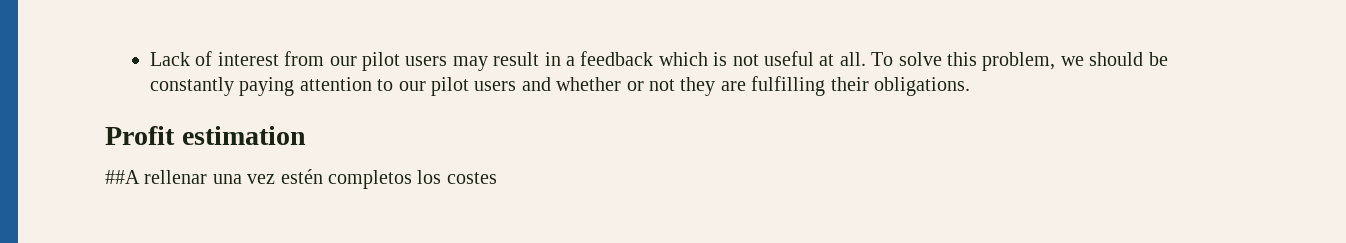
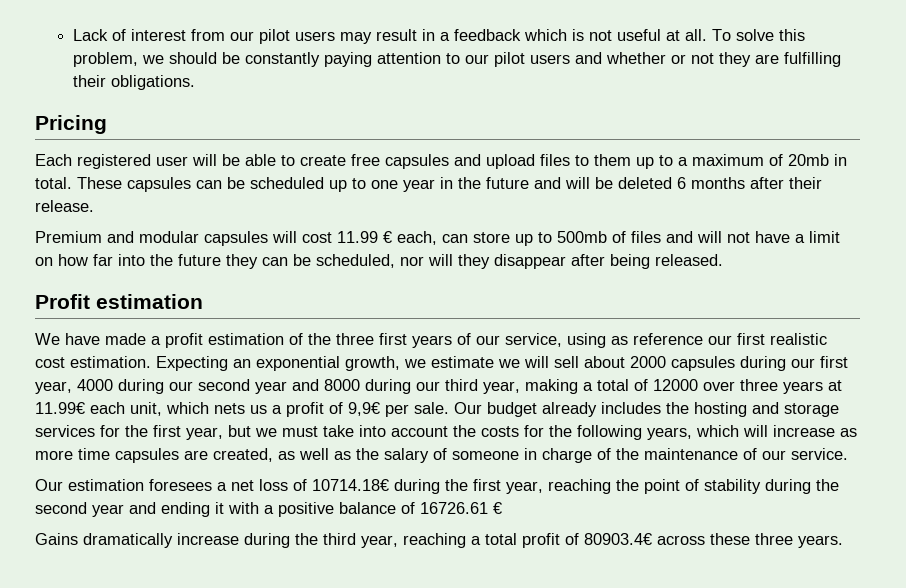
+ Pricing
+ Each registered user will be able to create free capsules and upload files to them up to a maximum of 20mb in total. These capsules can be scheduled up to one year in the future and will be deleted 6 months after their release.
+ Premium and modular capsules will cost 11.99 € each, can store up to 500mb of files and will not have a limit on how far into the future they can be scheduled, nor will they disappear after being released.
  Profit estimation
- ##A rellenar una vez estén completos los costes
+ We have made a profit estimation of the three first years of our service, using as reference our first realistic cost estimation. Expecting an exponential growth, we estimate we will sell about 2000 capsules during our first year, 4000 during our second year and 8000 during our third year, making a total of 12000 over three years at 11.99€ each unit, which nets us a profit of 9,9€ per sale. Our budget already includes the hosting and storage services for the first year, but we must take into account the costs for the following years, which will increase as more time capsules are created, as well as the salary of someone in charge of the maintenance of our service.
+ Our estimation foresees a net loss of 10714.18€ during the first year, reaching the point of stability during the second year and ending it with a positive balance of 16726.61 €
+ Gains dramatically increase during the third year, reaching a total profit of 80903.4€ across these three years.

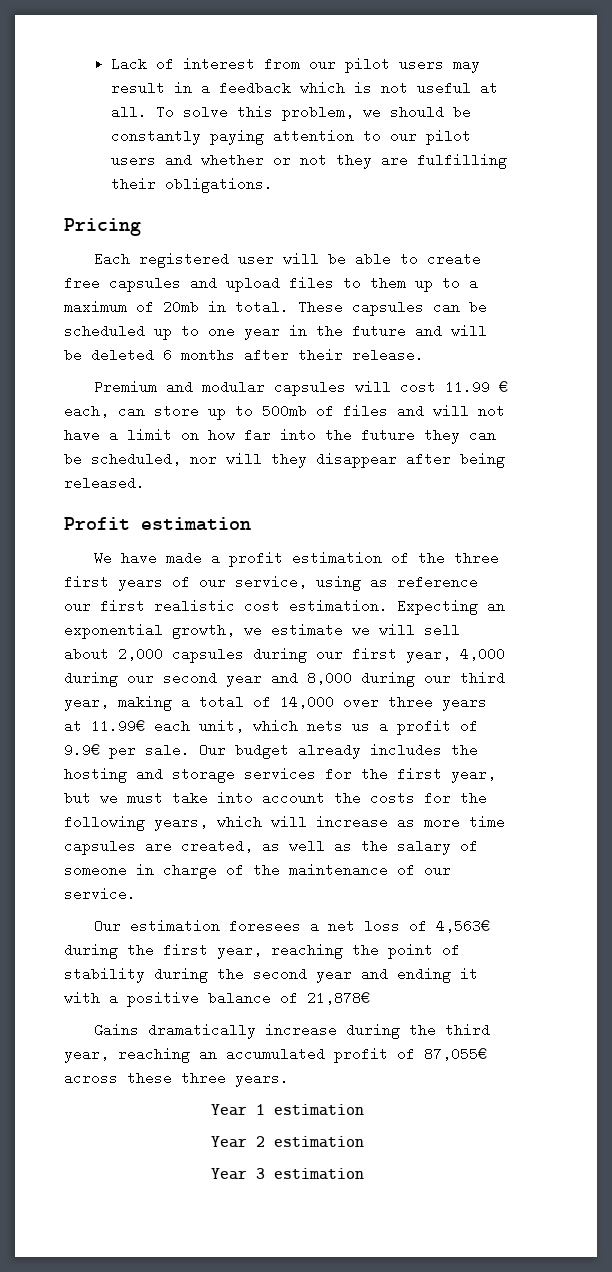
- Expecting an exponential growth, we estimate we will sell about 2000 capsules during our first year, 4000 during our second year and 8000 during our third year, making a total of 12000 over three years at 11.99€ each unit, which nets us a profit of 9,9€ per sale.
+ Expecting an exponential growth, we estimate we will sell about 2,000 capsules during our first year, 4,000 during our second year and 8,000 during our third year, making a total of 14,000 over three years at 11.99€ each unit, which nets us a profit of 9.9€ per sale.
- Our estimation foresees a net loss of 10714.18€ during the first year, reaching the point of stability during the second year and ending it with a positive balance of 16726.61 €
+ Our estimation foresees a net loss of 4,563€ during the first year, reaching the point of stability during the second year and ending it with a positive balance of 21,878€
- Gains dramatically increase during the third year, reaching a total profit of 80903.4€ across these three years.
+ Gains dramatically increase during the third year, reaching an accumulated profit of 87,055€ across these three years.
+ Year 1 estimation
+ Year 2 estimation
+ Year 3 estimation

